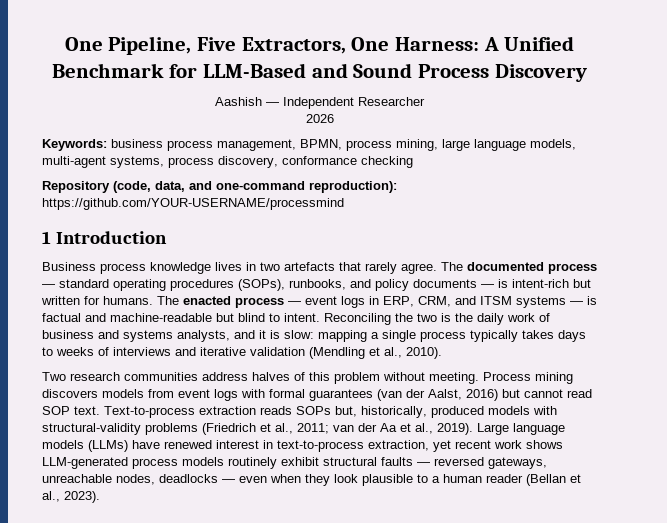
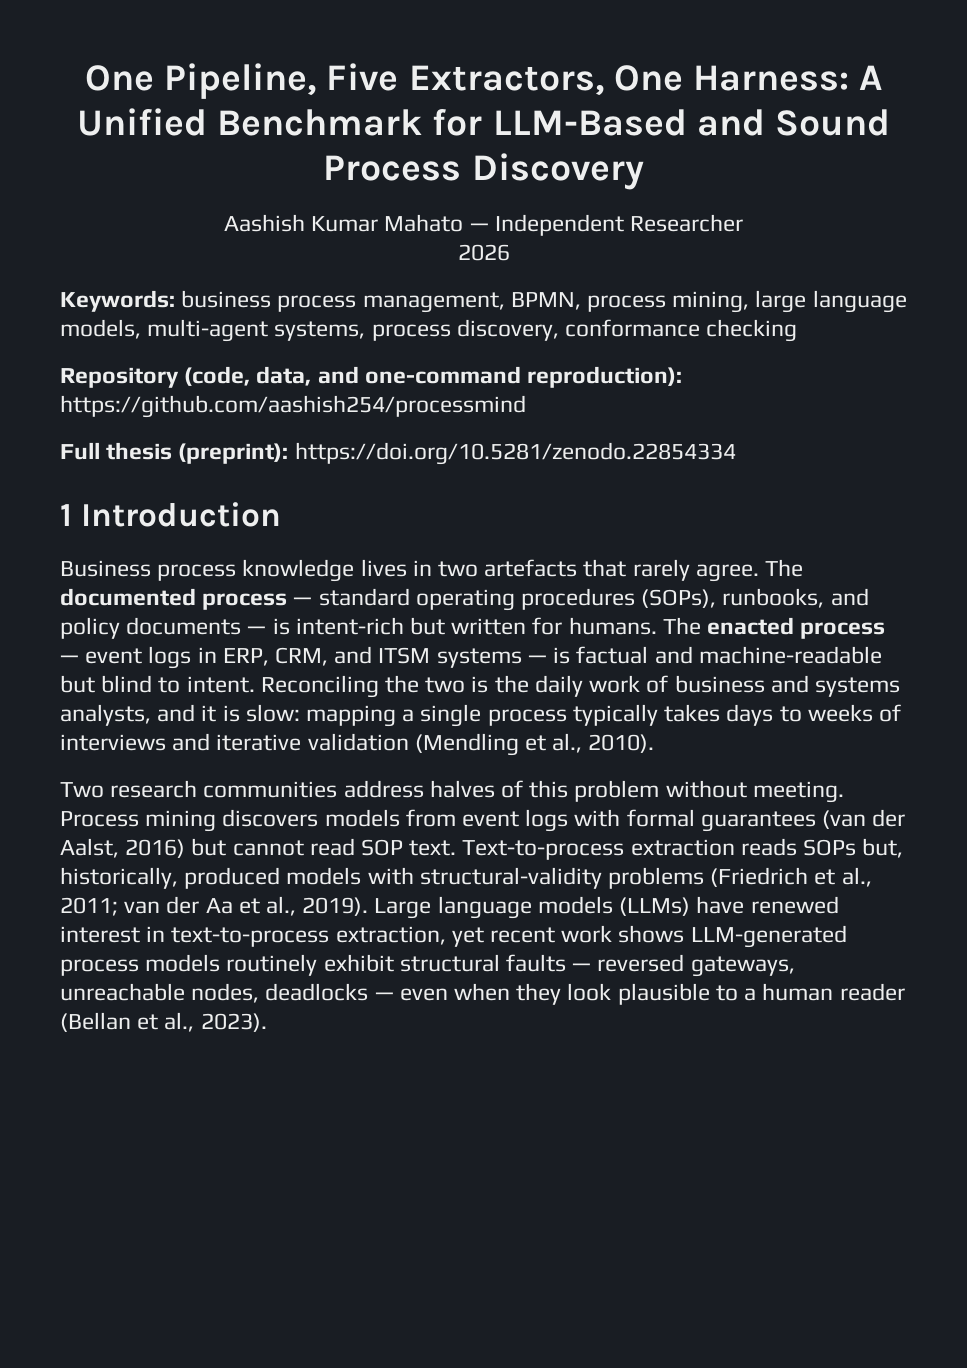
- Aashish — Independent Researcher
+ Aashish Kumar Mahato — Independent Researcher
- Repository (code, data, and one-command reproduction): https://github.com/YOUR-USERNAME/processmind
+ Repository (code, data, and one-command reproduction): https://github.com/aashish254/processmind
+ Full thesis (preprint): https://doi.org/10.5281/zenodo.22854334

